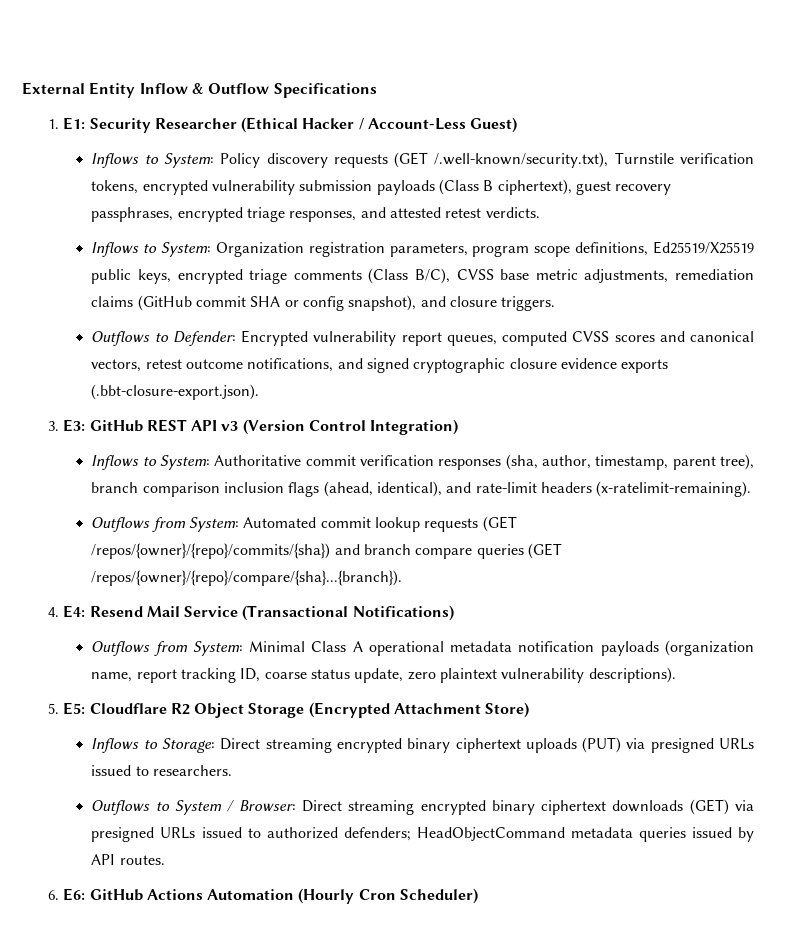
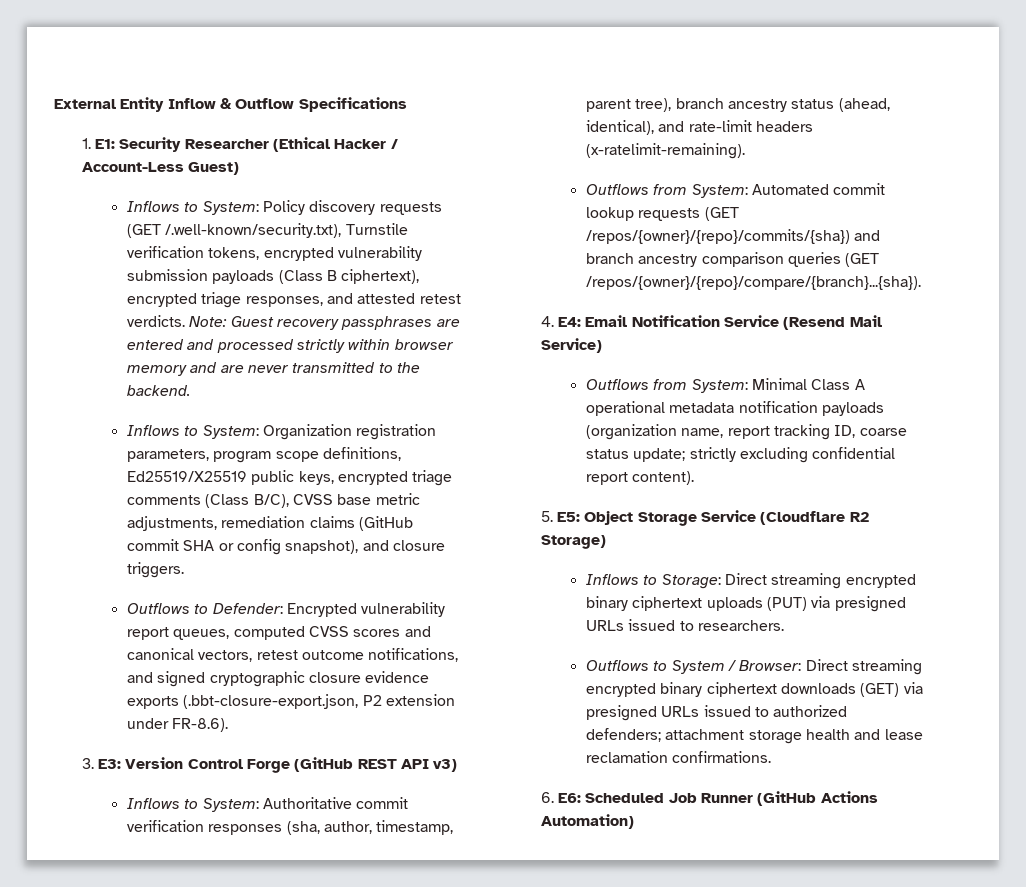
- Inflows to System: Policy discovery requests (GET /.well-known/security.txt), Turnstile verification tokens, encrypted vulnerability submission payloads (Class B ciphertext), guest recovery passphrases, encrypted triage responses, and attested retest verdicts.
+ Inflows to System: Policy discovery requests (GET /.well-known/security.txt), Turnstile verification tokens, encrypted vulnerability submission payloads (Class B ciphertext), encrypted triage responses, and attested retest verdicts. Note: Guest recovery passphrases are entered and processed strictly within browser memory and are never transmitted to the backend.
- Outflows to Defender: Encrypted vulnerability report queues, computed CVSS scores and canonical vectors, retest outcome notifications, and signed cryptographic closure evidence exports (.bbt-closure-export.json).
- 3. E3: GitHub REST API v3 (Version Control Integration)
+ Outflows to Defender: Encrypted vulnerability report queues, computed CVSS scores and canonical vectors, retest outcome notifications, and signed cryptographic closure evidence exports (.bbt-closure-export.json, P2 extension under FR-8.6).
+ 3. E3: Version Control Forge (GitHub REST API v3)
- Inflows to System: Authoritative commit verification responses (sha, author, timestamp, parent tree), branch comparison inclusion flags (ahead, identical), and rate-limit headers (x-ratelimit-remaining).
+ Inflows to System: Authoritative commit verification responses (sha, author, timestamp, parent tree), branch ancestry status (ahead, identical), and rate-limit headers (x-ratelimit-remaining).
- Outflows from System: Automated commit lookup requests (GET /repos/{owner}/{repo}/commits/{sha}) and branch compare queries (GET /repos/{owner}/{repo}/compare/{sha}...{branch}).
+ Outflows from System: Automated commit lookup requests (GET /repos/{owner}/{repo}/commits/{sha}) and branch ancestry comparison queries (GET /repos/{owner}/{repo}/compare/{branch}...{sha}).
- 4. E4: Resend Mail Service (Transactional Notifications)
+ 4. E4: Email Notification Service (Resend Mail Service)
- Outflows from System: Minimal Class A operational metadata notification payloads (organization name, report tracking ID, coarse status update, zero plaintext vulnerability descriptions).
- 5. E5: Cloudflare R2 Object Storage (Encrypted Attachment Store)
+ Outflows from System: Minimal Class A operational metadata notification payloads (organization name, report tracking ID, coarse status update; strictly excluding confidential report content).
+ 5. E5: Object Storage Service (Cloudflare R2 Storage)
- Outflows to System / Browser: Direct streaming encrypted binary ciphertext downloads (GET) via presigned URLs issued to authorized defenders; HeadObjectCommand metadata queries issued by API routes.
- 6. E6: GitHub Actions Automation (Hourly Cron Scheduler)
+ Outflows to System / Browser: Direct streaming encrypted binary ciphertext downloads (GET) via presigned URLs issued to authorized defenders; attachment storage health and lease reclamation confirmations.
+ 6. E6: Scheduled Job Runner (GitHub Actions Automation)

